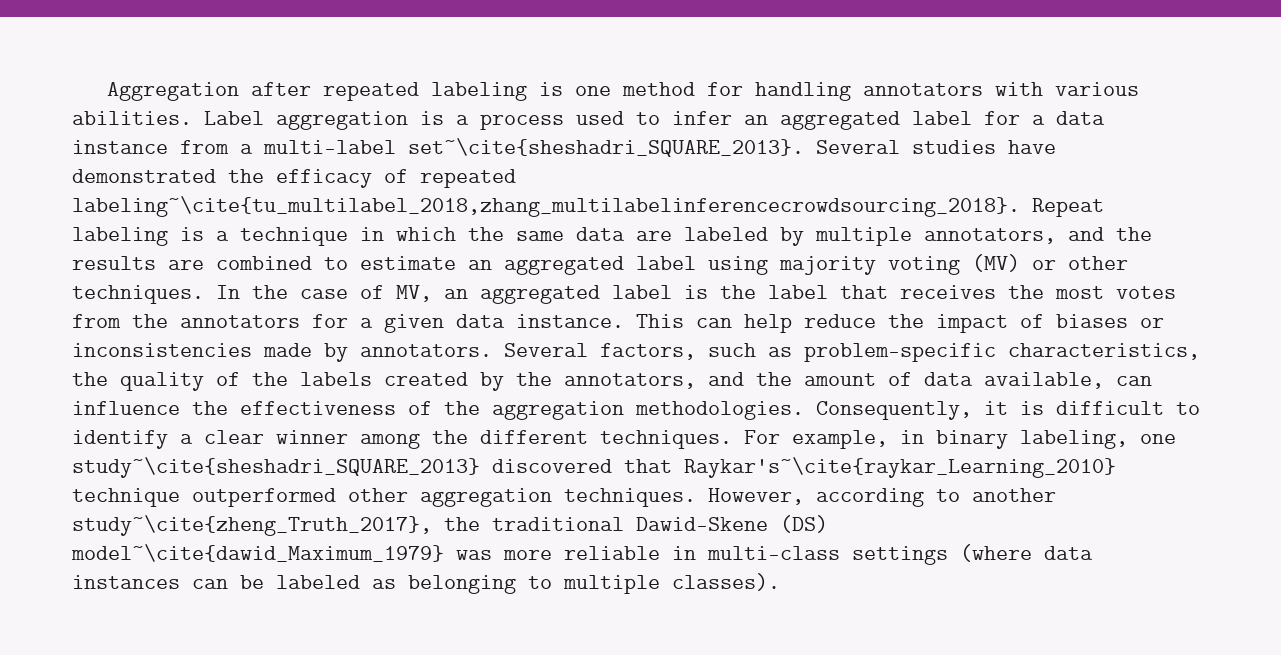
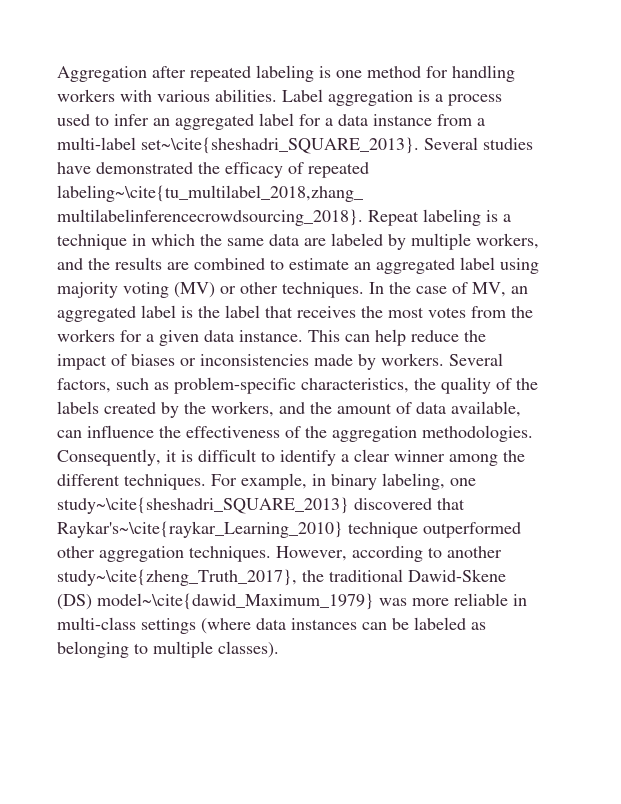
- Aggregation after repeated labeling is one method for handling annotators with various abilities.
+ Aggregation after repeated labeling is one method for handling workers with various abilities.
- Repeat labeling is a technique in which the same data are labeled by multiple annotators, and the results are combined to estimate an aggregated label using majority voting (MV) or other techniques.
+ Repeat labeling is a technique in which the same data are labeled by multiple workers, and the results are combined to estimate an aggregated label using majority voting (MV) or other techniques.
- In the case of MV, an aggregated label is the label that receives the most votes from the annotators for a given data instance.
+ In the case of MV, an aggregated label is the label that receives the most votes from the workers for a given data instance.
- This can help reduce the impact of biases or inconsistencies made by annotators.
+ This can help reduce the impact of biases or inconsistencies made by workers.
- Several factors, such as problem-specific characteristics, the quality of the labels created by the annotators, and the amount of data available, can influence the effectiveness of the aggregation methodologies.
+ Several factors, such as problem-specific characteristics, the quality of the labels created by the workers, and the amount of data available, can influence the effectiveness of the aggregation methodologies.

